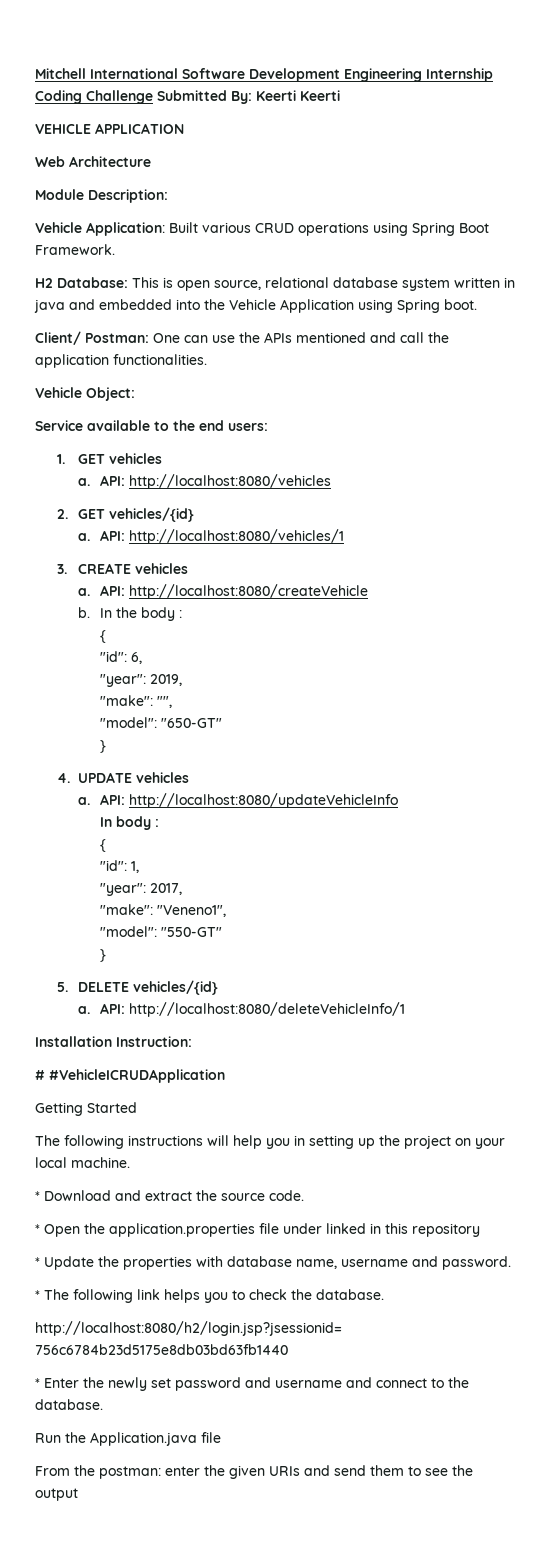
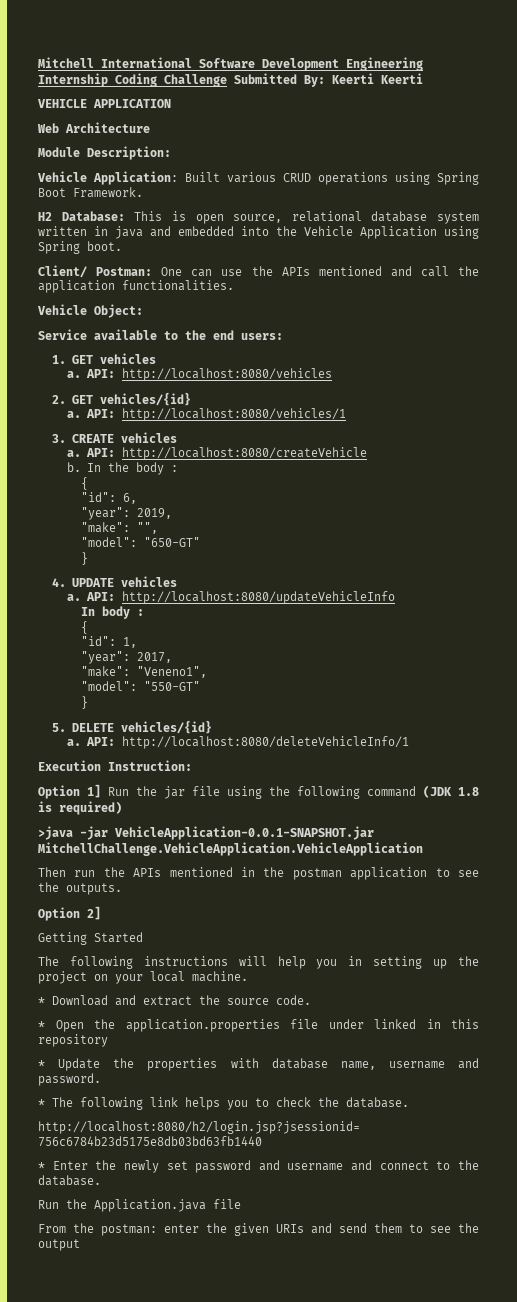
- Installation Instruction:
+ Execution Instruction:
- # #VehicleICRUDApplication
+ Option 1] Run the jar file using the following command (JDK 1.8 is required)
+ >java -jar VehicleApplication-0.0.1-SNAPSHOT.jar MitchellChallenge.VehicleApplication.VehicleApplication
+ Then run the APIs mentioned in the postman application to see the outputs.
+ Option 2]

